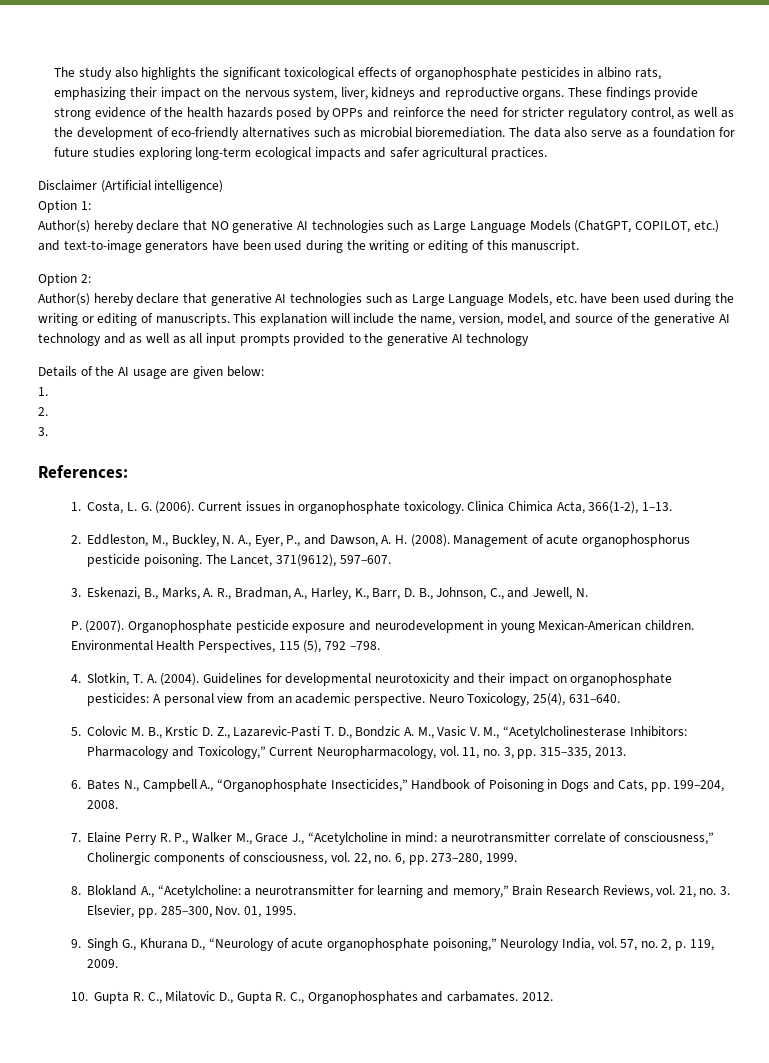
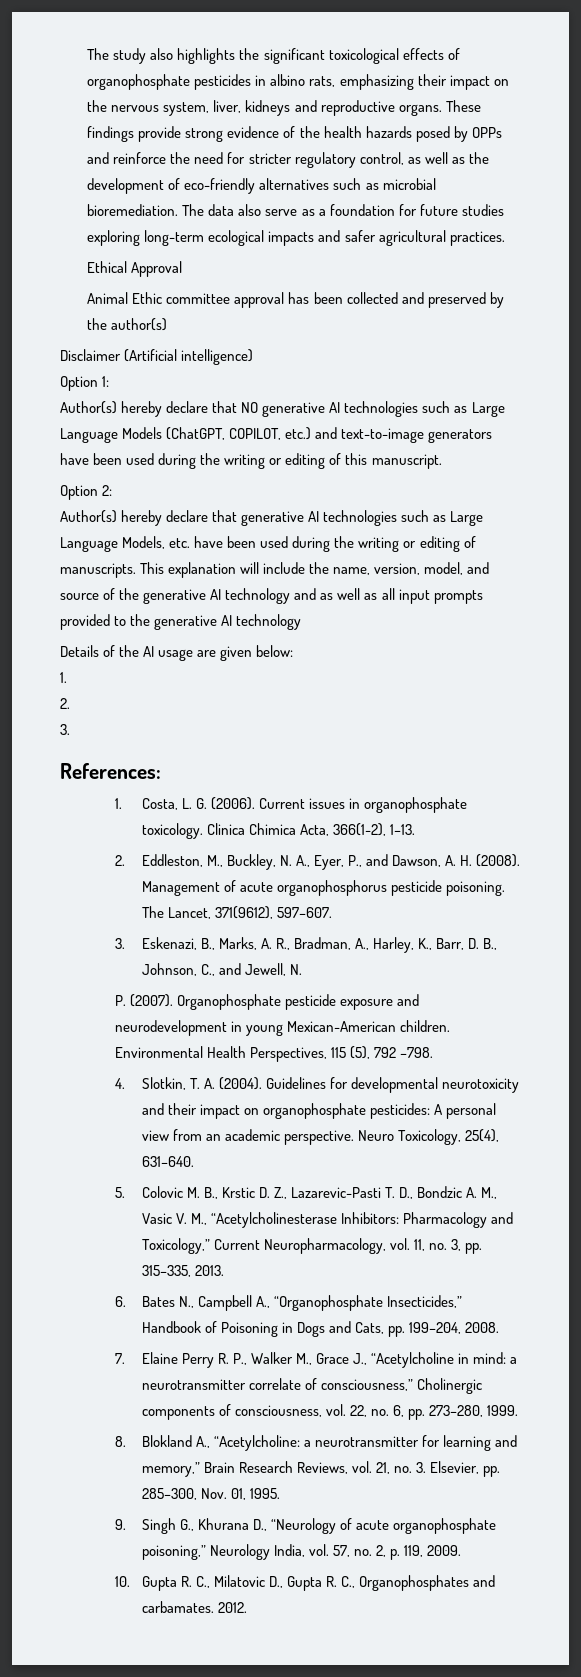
+ Ethical Approval
+ Animal Ethic committee approval has been collected and preserved by the author(s)

